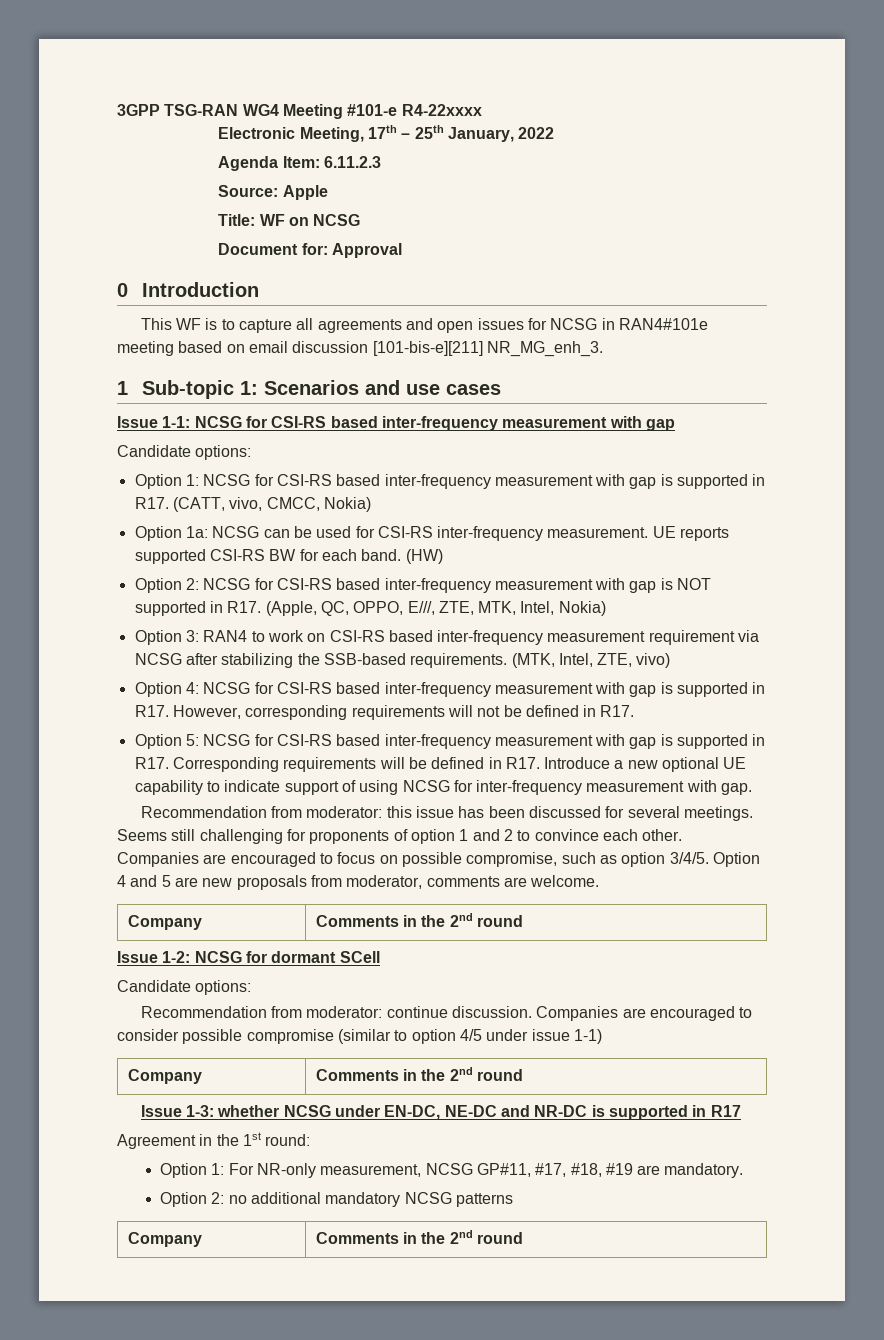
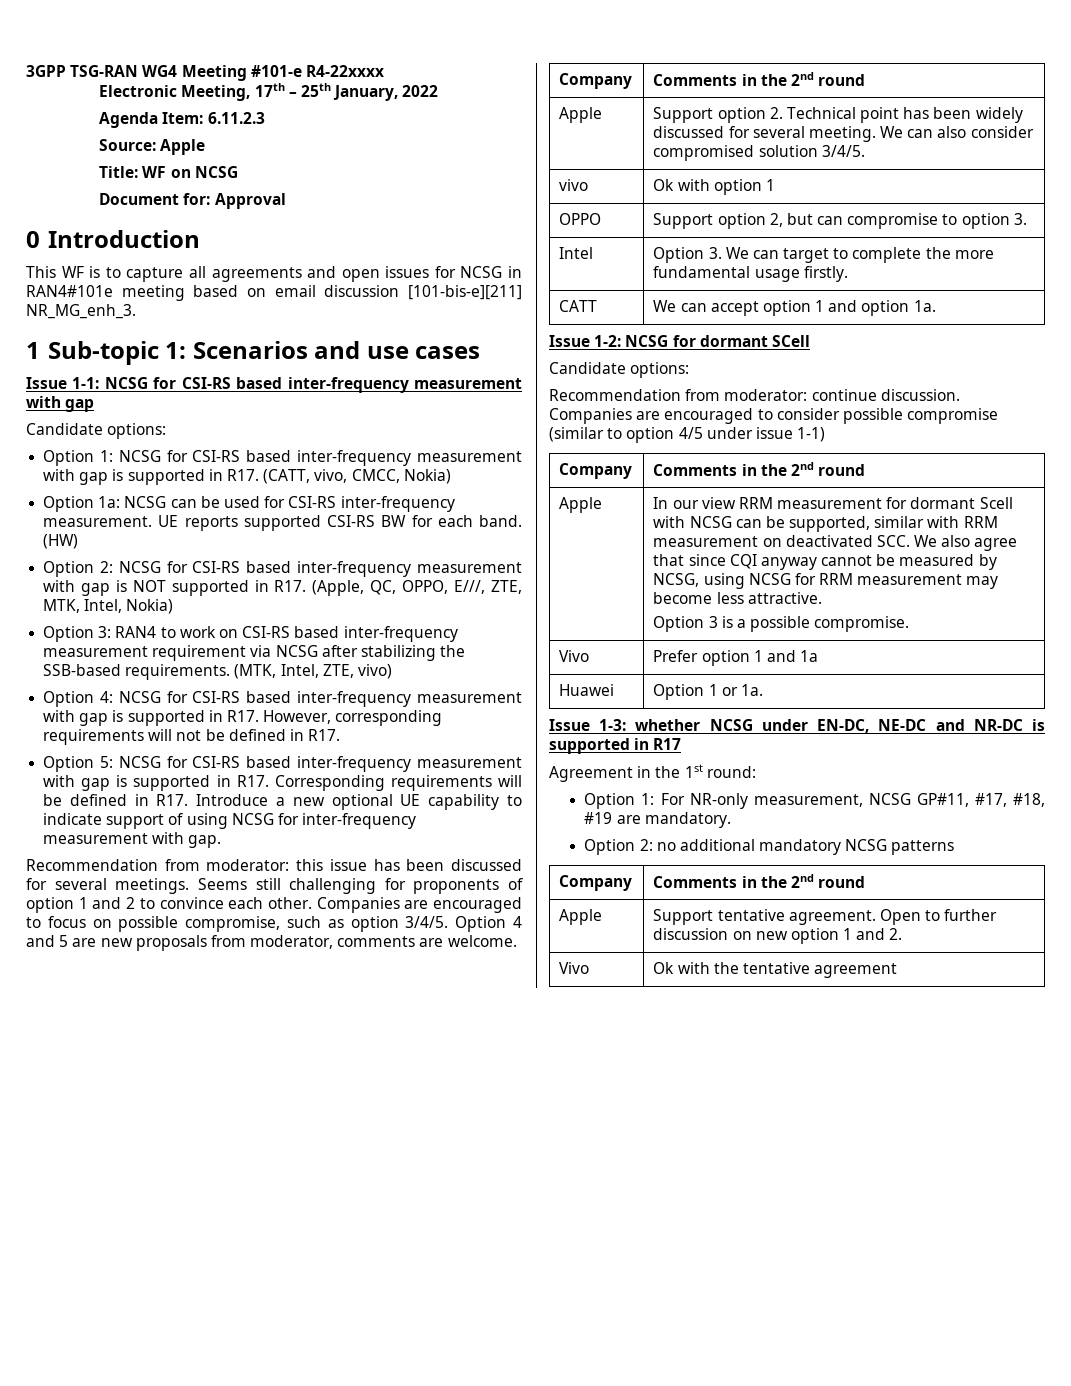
+ Apple | Support option 2. Technical point has been widely discussed for several meeting. We can also consider compromised solution 3/4/5.
+ vivo | Ok with option 1
+ OPPO | Support option 2, but can compromise to option 3.
+ Intel | Option 3. We can target to complete the more fundamental usage firstly.
+ CATT | We can accept option 1 and option 1a.
+ Apple | In our view RRM measurement for dormant Scell with NCSG can be supported, similar with RRM measurement on deactivated SCC. We also agree that since CQI anyway cannot be measured by NCSG, using NCSG for RRM measurement may become less attractive.
+ Option 3 is a possible compromise.
+ Vivo | Prefer option 1 and 1a
+ Huawei | Option 1 or 1a.
+ Apple | Support tentative agreement. Open to further discussion on new option 1 and 2.
+ Vivo | Ok with the tentative agreement

